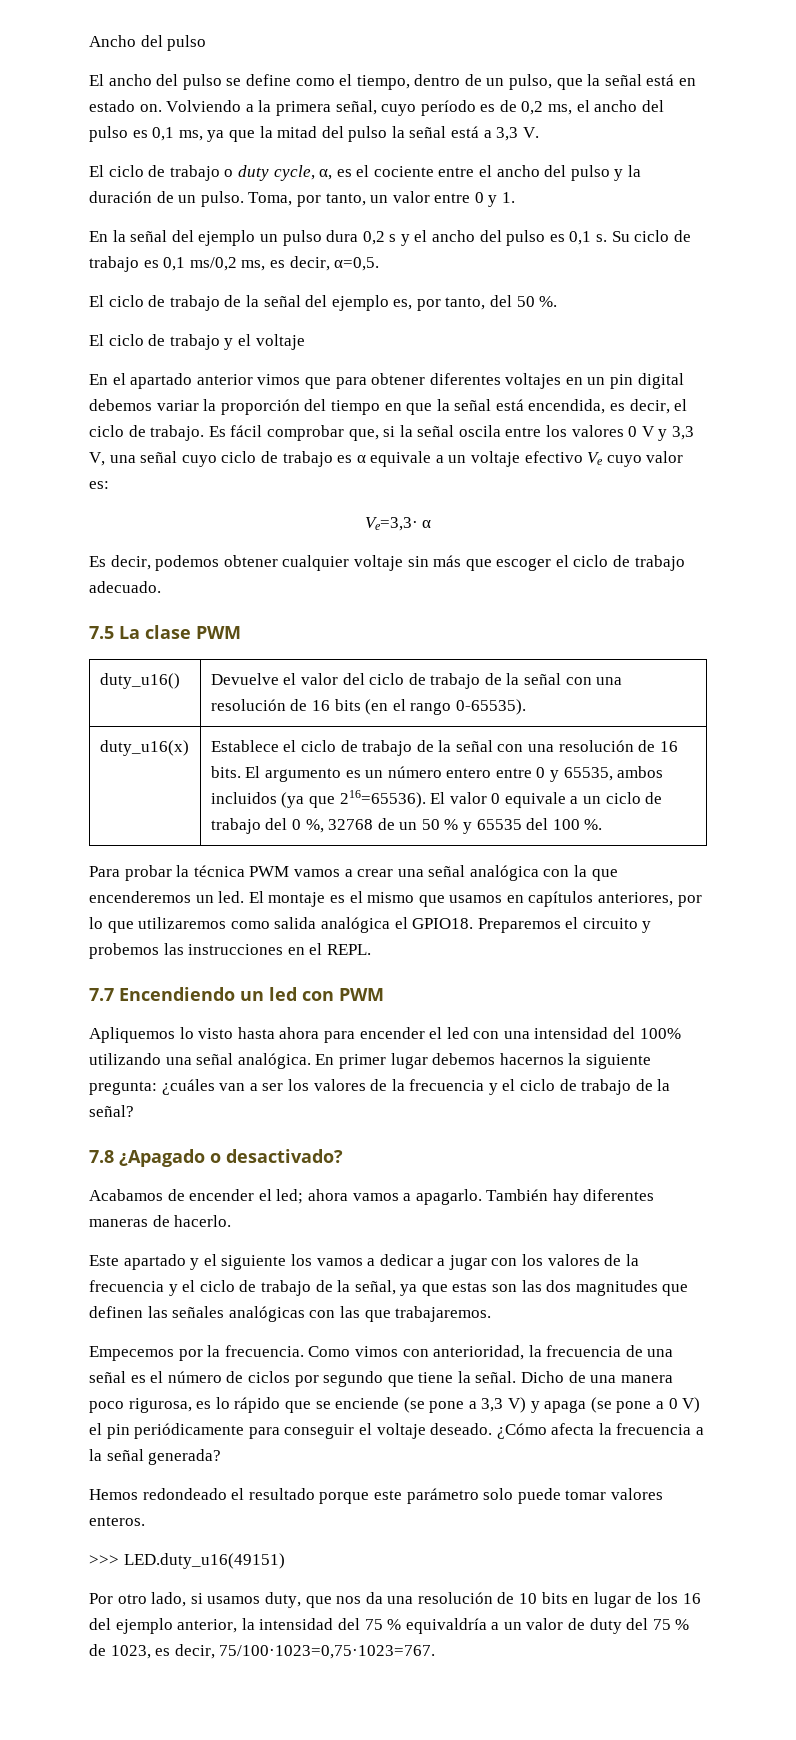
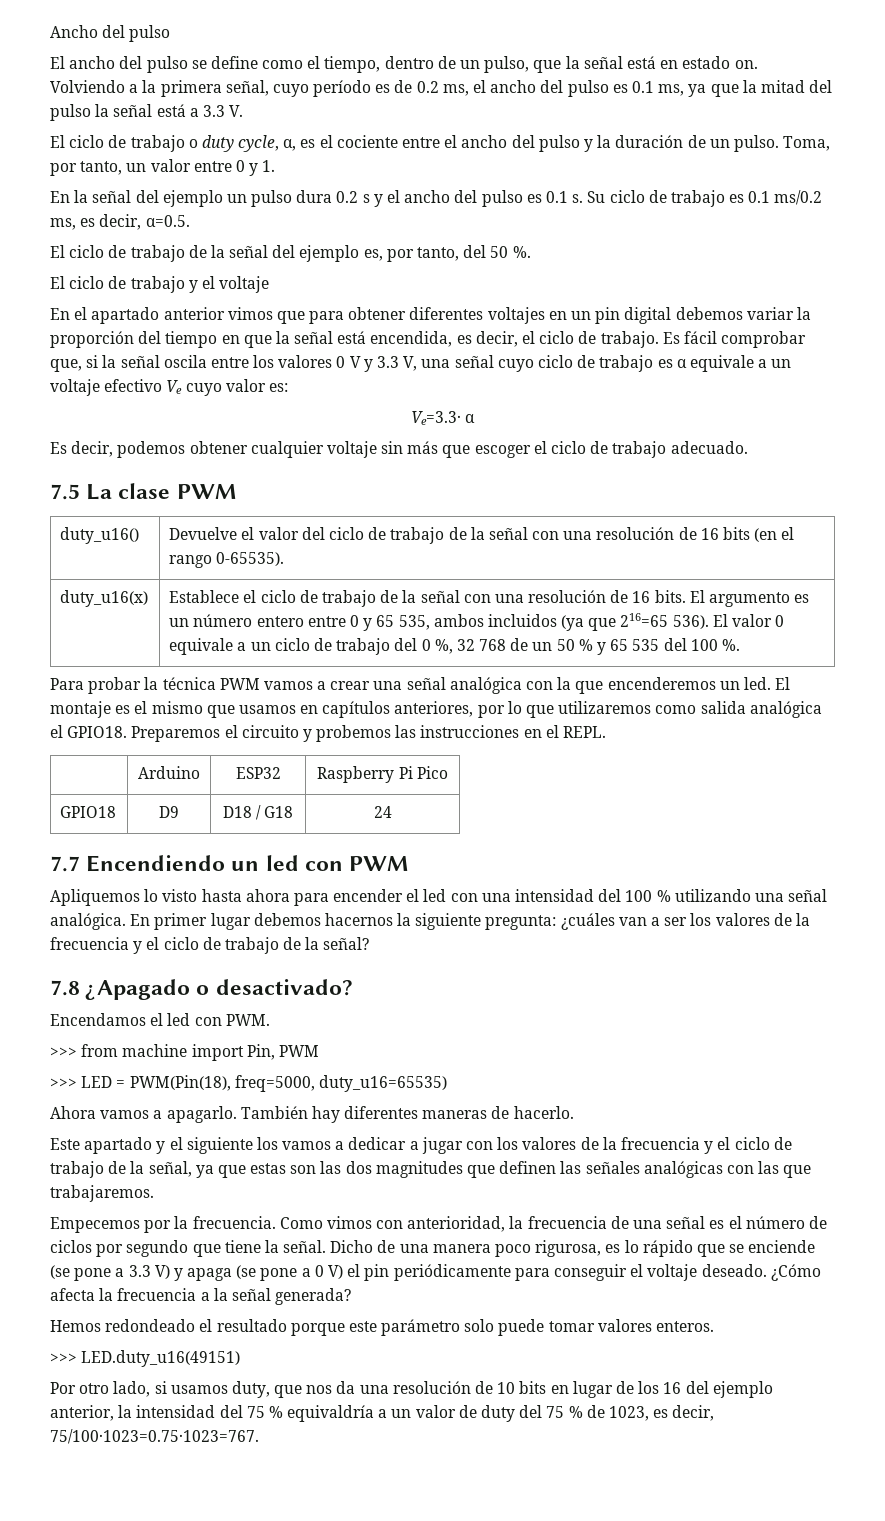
- Volviendo a la primera señal, cuyo período es de 0,2 ms, el ancho del pulso es 0,1 ms, ya que la mitad del pulso la señal está a 3,3 V.
+ Volviendo a la primera señal, cuyo período es de 0.2 ms, el ancho del pulso es 0.1 ms, ya que la mitad del pulso la señal está a 3.3 V.
- En la señal del ejemplo un pulso dura 0,2 s y el ancho del pulso es 0,1 s.
+ En la señal del ejemplo un pulso dura 0.2 s y el ancho del pulso es 0.1 s.
- Su ciclo de trabajo es 0,1 ms/0,2 ms, es decir, α=0,5.
+ Su ciclo de trabajo es 0.1 ms/0.2 ms, es decir, α=0.5.
- Es fácil comprobar que, si la señal oscila entre los valores 0 V y 3,3 V, una señal cuyo ciclo de trabajo es α equivale a un voltaje efectivo Ve cuyo valor es:
+ Es fácil comprobar que, si la señal oscila entre los valores 0 V y 3.3 V, una señal cuyo ciclo de trabajo es α equivale a un voltaje efectivo Ve cuyo valor es:
- Ve=3,3· α
+ Ve=3.3· α
- El argumento es un número entero entre 0 y 65535, ambos incluidos (ya que 216=65536).
+ El argumento es un número entero entre 0 y 65 535, ambos incluidos (ya que 216=65 536).
- El valor 0 equivale a un ciclo de trabajo del 0 %, 32768 de un 50 % y 65535 del 100 %.
+ El valor 0 equivale a un ciclo de trabajo del 0 %, 32 768 de un 50 % y 65 535 del 100 %.
+ | Arduino | ESP32 | Raspberry Pi Pico
+ GPIO18 | D9 | D18 / G18 | 24
- Apliquemos lo visto hasta ahora para encender el led con una intensidad del 100% utilizando una señal analógica.
+ Apliquemos lo visto hasta ahora para encender el led con una intensidad del 100 % utilizando una señal analógica.
- Acabamos de encender el led; ahora vamos a apagarlo.
+ Encendamos el led con PWM.
+ >>> from machine import Pin, PWM
+ >>> LED = PWM(Pin(18), freq=5000, duty_u16=65535)
+ Ahora vamos a apagarlo.
- Dicho de una manera poco rigurosa, es lo rápido que se enciende (se pone a 3,3 V) y apaga (se pone a 0 V) el pin periódicamente para conseguir el voltaje deseado.
+ Dicho de una manera poco rigurosa, es lo rápido que se enciende (se pone a 3.3 V) y apaga (se pone a 0 V) el pin periódicamente para conseguir el voltaje deseado.
- Por otro lado, si usamos duty, que nos da una resolución de 10 bits en lugar de los 16 del ejemplo anterior, la intensidad del 75 % equivaldría a un valor de duty del 75 % de 1023, es decir, 75/100·1023=0,75·1023=767.
+ Por otro lado, si usamos duty, que nos da una resolución de 10 bits en lugar de los 16 del ejemplo anterior, la intensidad del 75 % equivaldría a un valor de duty del 75 % de 1023, es decir, 75/100·1023=0.75·1023=767.

